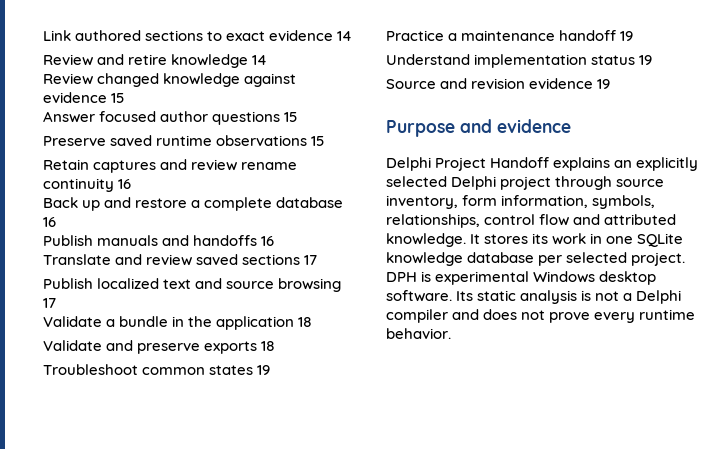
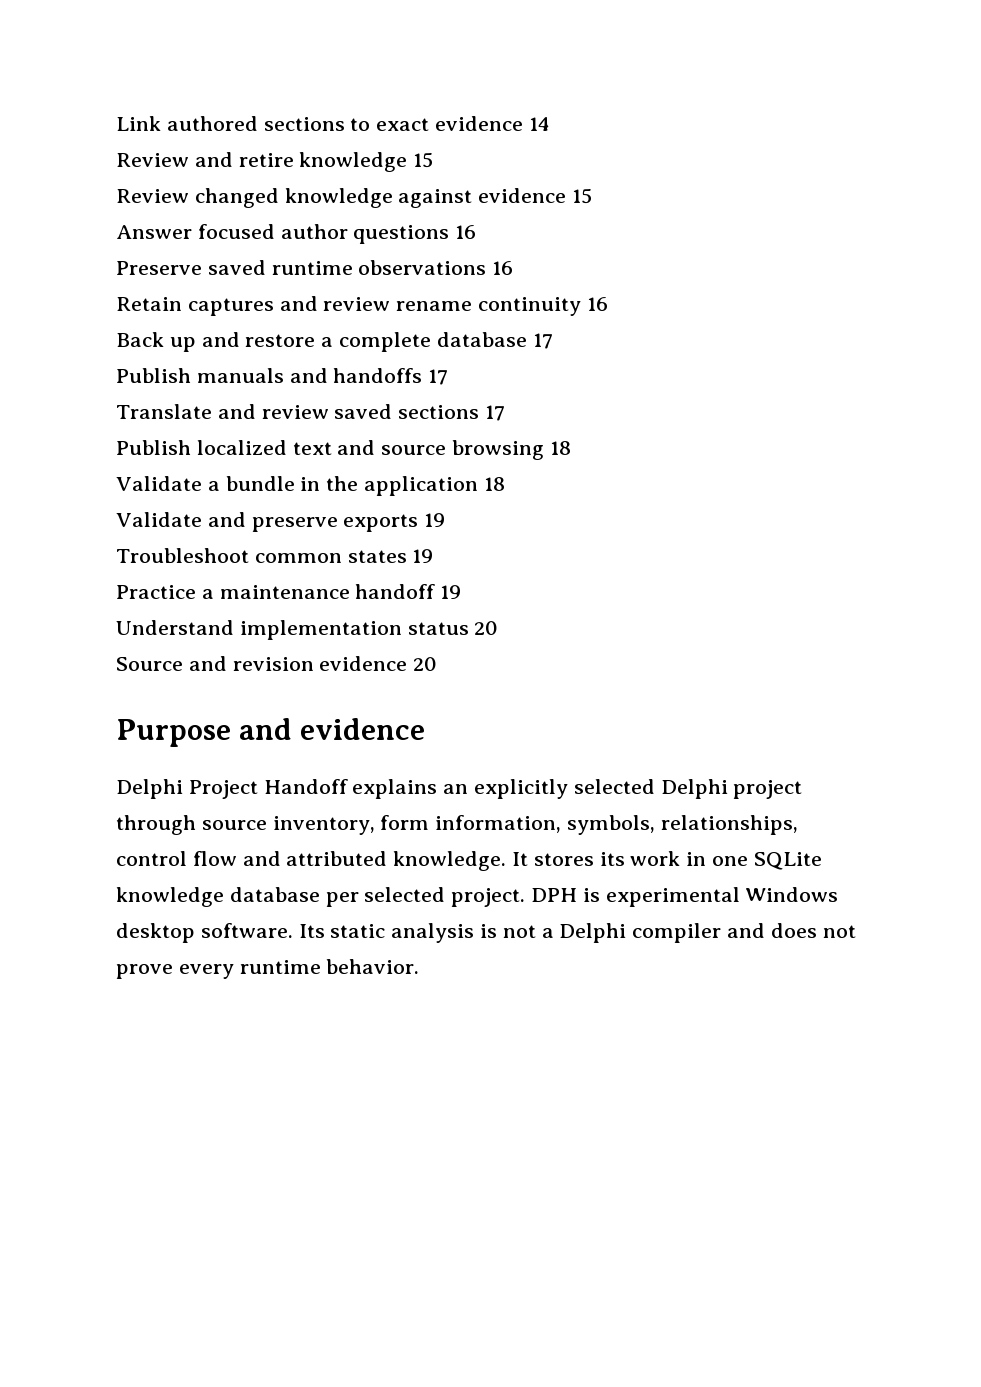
- Review and retire knowledge 14
+ Review and retire knowledge 15
- Answer focused author questions 15
+ Answer focused author questions 16
- Preserve saved runtime observations 15
+ Preserve saved runtime observations 16
- Back up and restore a complete database 16
+ Back up and restore a complete database 17
- Publish manuals and handoffs 16
+ Publish manuals and handoffs 17
- Publish localized text and source browsing 17
+ Publish localized text and source browsing 18
- Validate and preserve exports 18
+ Validate and preserve exports 19
- Understand implementation status 19
+ Understand implementation status 20
- Source and revision evidence 19
+ Source and revision evidence 20

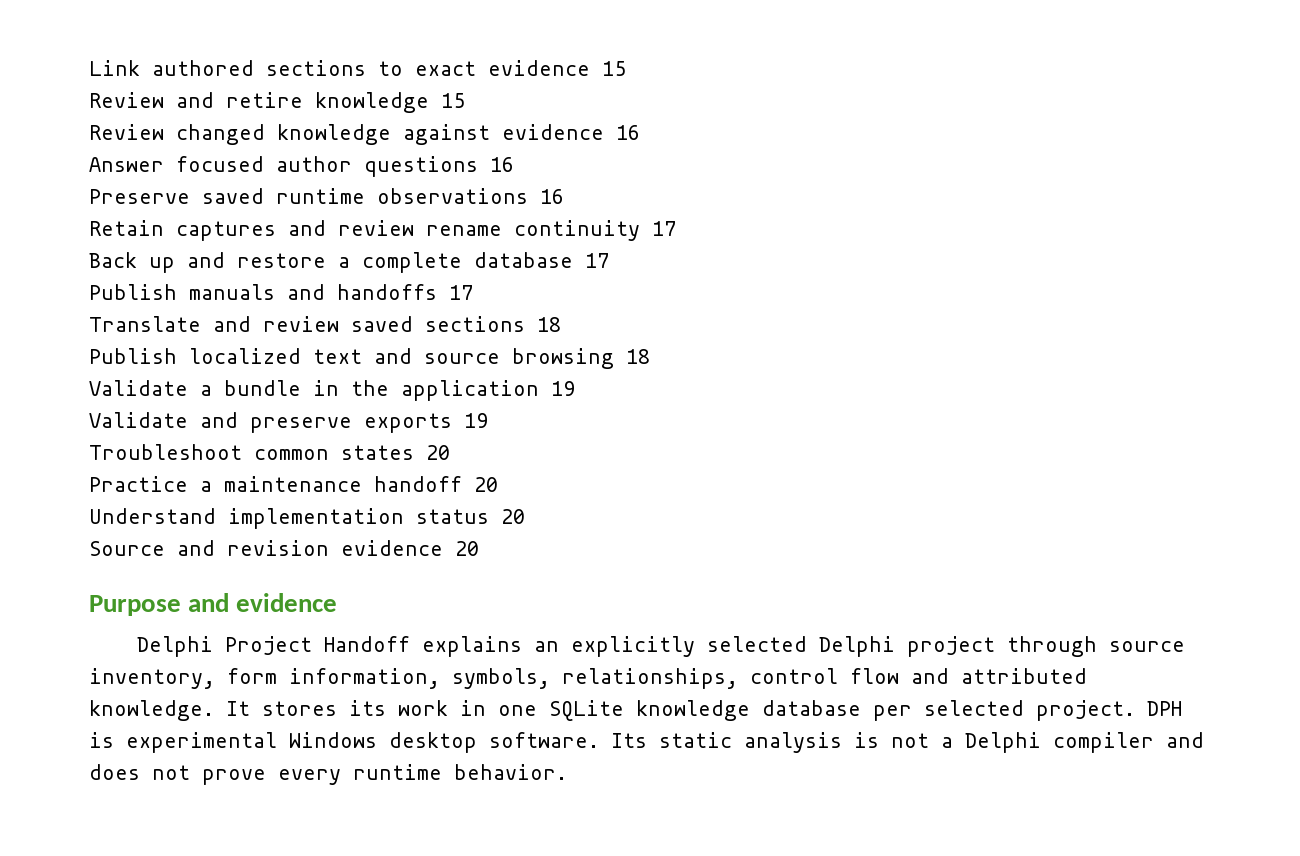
- Link authored sections to exact evidence 14
+ Link authored sections to exact evidence 15
- Review changed knowledge against evidence 15
+ Review changed knowledge against evidence 16
- Retain captures and review rename continuity 16
+ Retain captures and review rename continuity 17
- Translate and review saved sections 17
+ Translate and review saved sections 18
- Validate a bundle in the application 18
+ Validate a bundle in the application 19
- Troubleshoot common states 19
+ Troubleshoot common states 20
- Practice a maintenance handoff 19
+ Practice a maintenance handoff 20

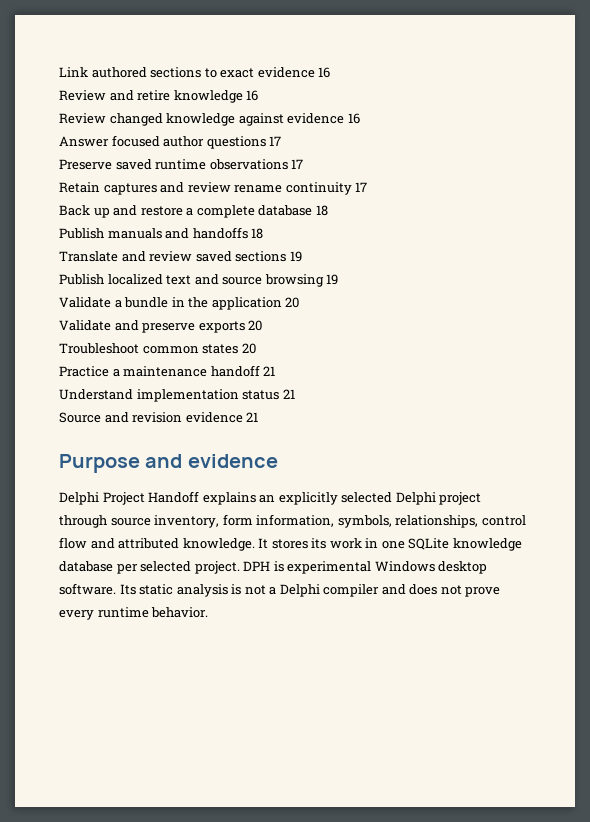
- Link authored sections to exact evidence 15
+ Link authored sections to exact evidence 16
- Review and retire knowledge 15
+ Review and retire knowledge 16
- Answer focused author questions 16
+ Answer focused author questions 17
- Preserve saved runtime observations 16
+ Preserve saved runtime observations 17
- Back up and restore a complete database 17
+ Back up and restore a complete database 18
- Publish manuals and handoffs 17
+ Publish manuals and handoffs 18
- Translate and review saved sections 18
+ Translate and review saved sections 19
- Publish localized text and source browsing 18
+ Publish localized text and source browsing 19
- Validate a bundle in the application 19
+ Validate a bundle in the application 20
- Validate and preserve exports 19
+ Validate and preserve exports 20
- Practice a maintenance handoff 20
+ Practice a maintenance handoff 21
- Understand implementation status 20
+ Understand implementation status 21
- Source and revision evidence 20
+ Source and revision evidence 21

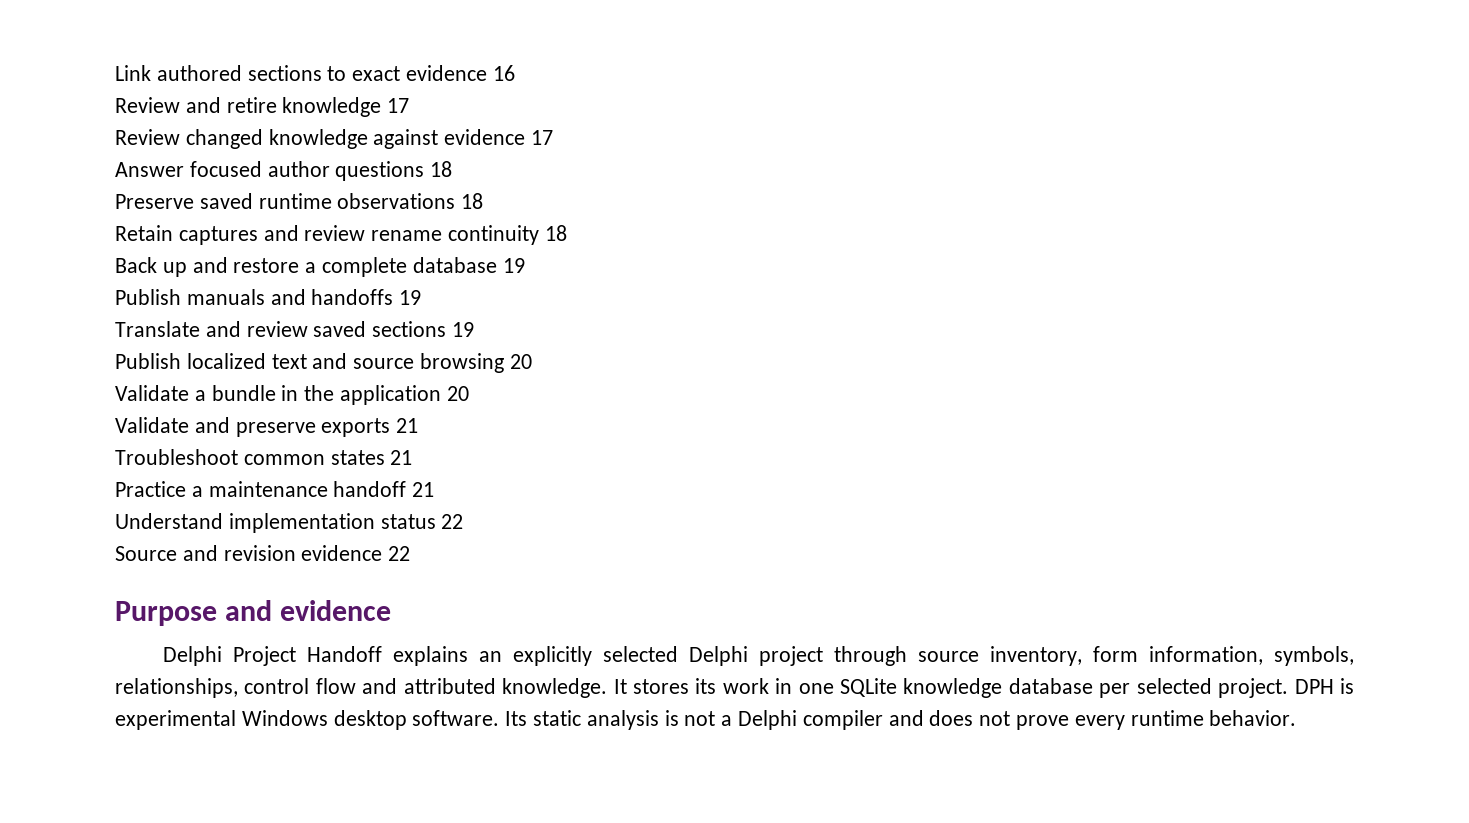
- Review and retire knowledge 16
+ Review and retire knowledge 17
- Review changed knowledge against evidence 16
+ Review changed knowledge against evidence 17
- Answer focused author questions 17
+ Answer focused author questions 18
- Preserve saved runtime observations 17
+ Preserve saved runtime observations 18
- Retain captures and review rename continuity 17
+ Retain captures and review rename continuity 18
- Back up and restore a complete database 18
+ Back up and restore a complete database 19
- Publish manuals and handoffs 18
+ Publish manuals and handoffs 19
- Publish localized text and source browsing 19
+ Publish localized text and source browsing 20
- Validate and preserve exports 20
+ Validate and preserve exports 21
- Troubleshoot common states 20
+ Troubleshoot common states 21
- Understand implementation status 21
+ Understand implementation status 22
- Source and revision evidence 21
+ Source and revision evidence 22

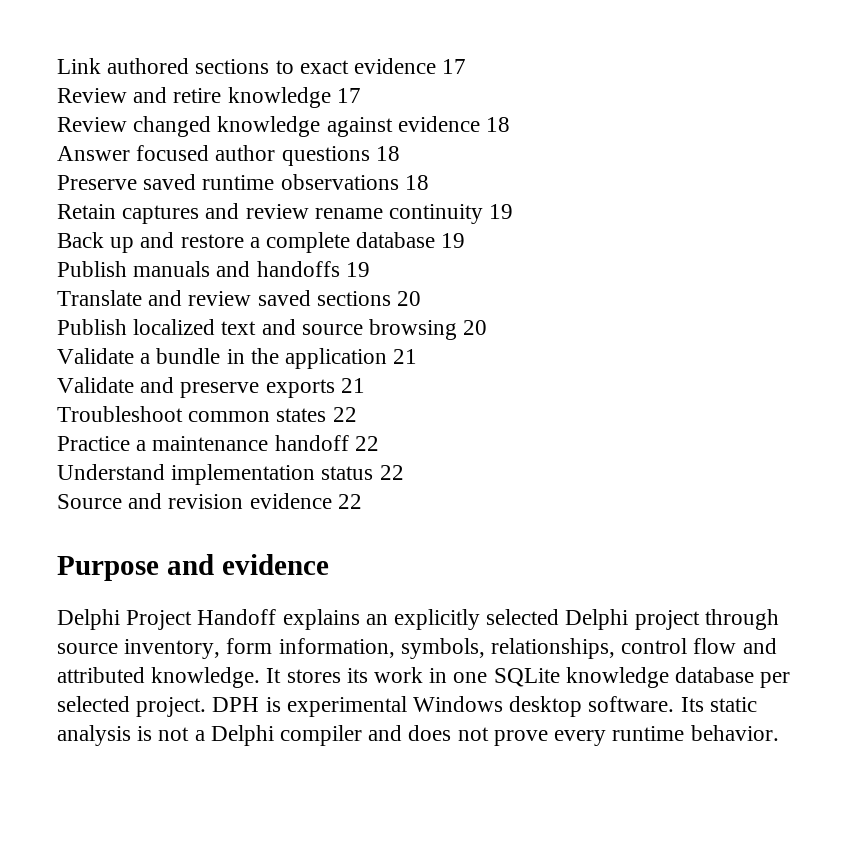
- Link authored sections to exact evidence 16
+ Link authored sections to exact evidence 17
- Review changed knowledge against evidence 17
+ Review changed knowledge against evidence 18
- Retain captures and review rename continuity 18
+ Retain captures and review rename continuity 19
- Translate and review saved sections 19
+ Translate and review saved sections 20
- Validate a bundle in the application 20
+ Validate a bundle in the application 21
- Troubleshoot common states 21
+ Troubleshoot common states 22
- Practice a maintenance handoff 21
+ Practice a maintenance handoff 22

